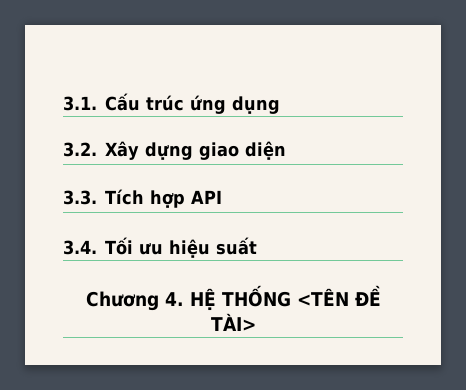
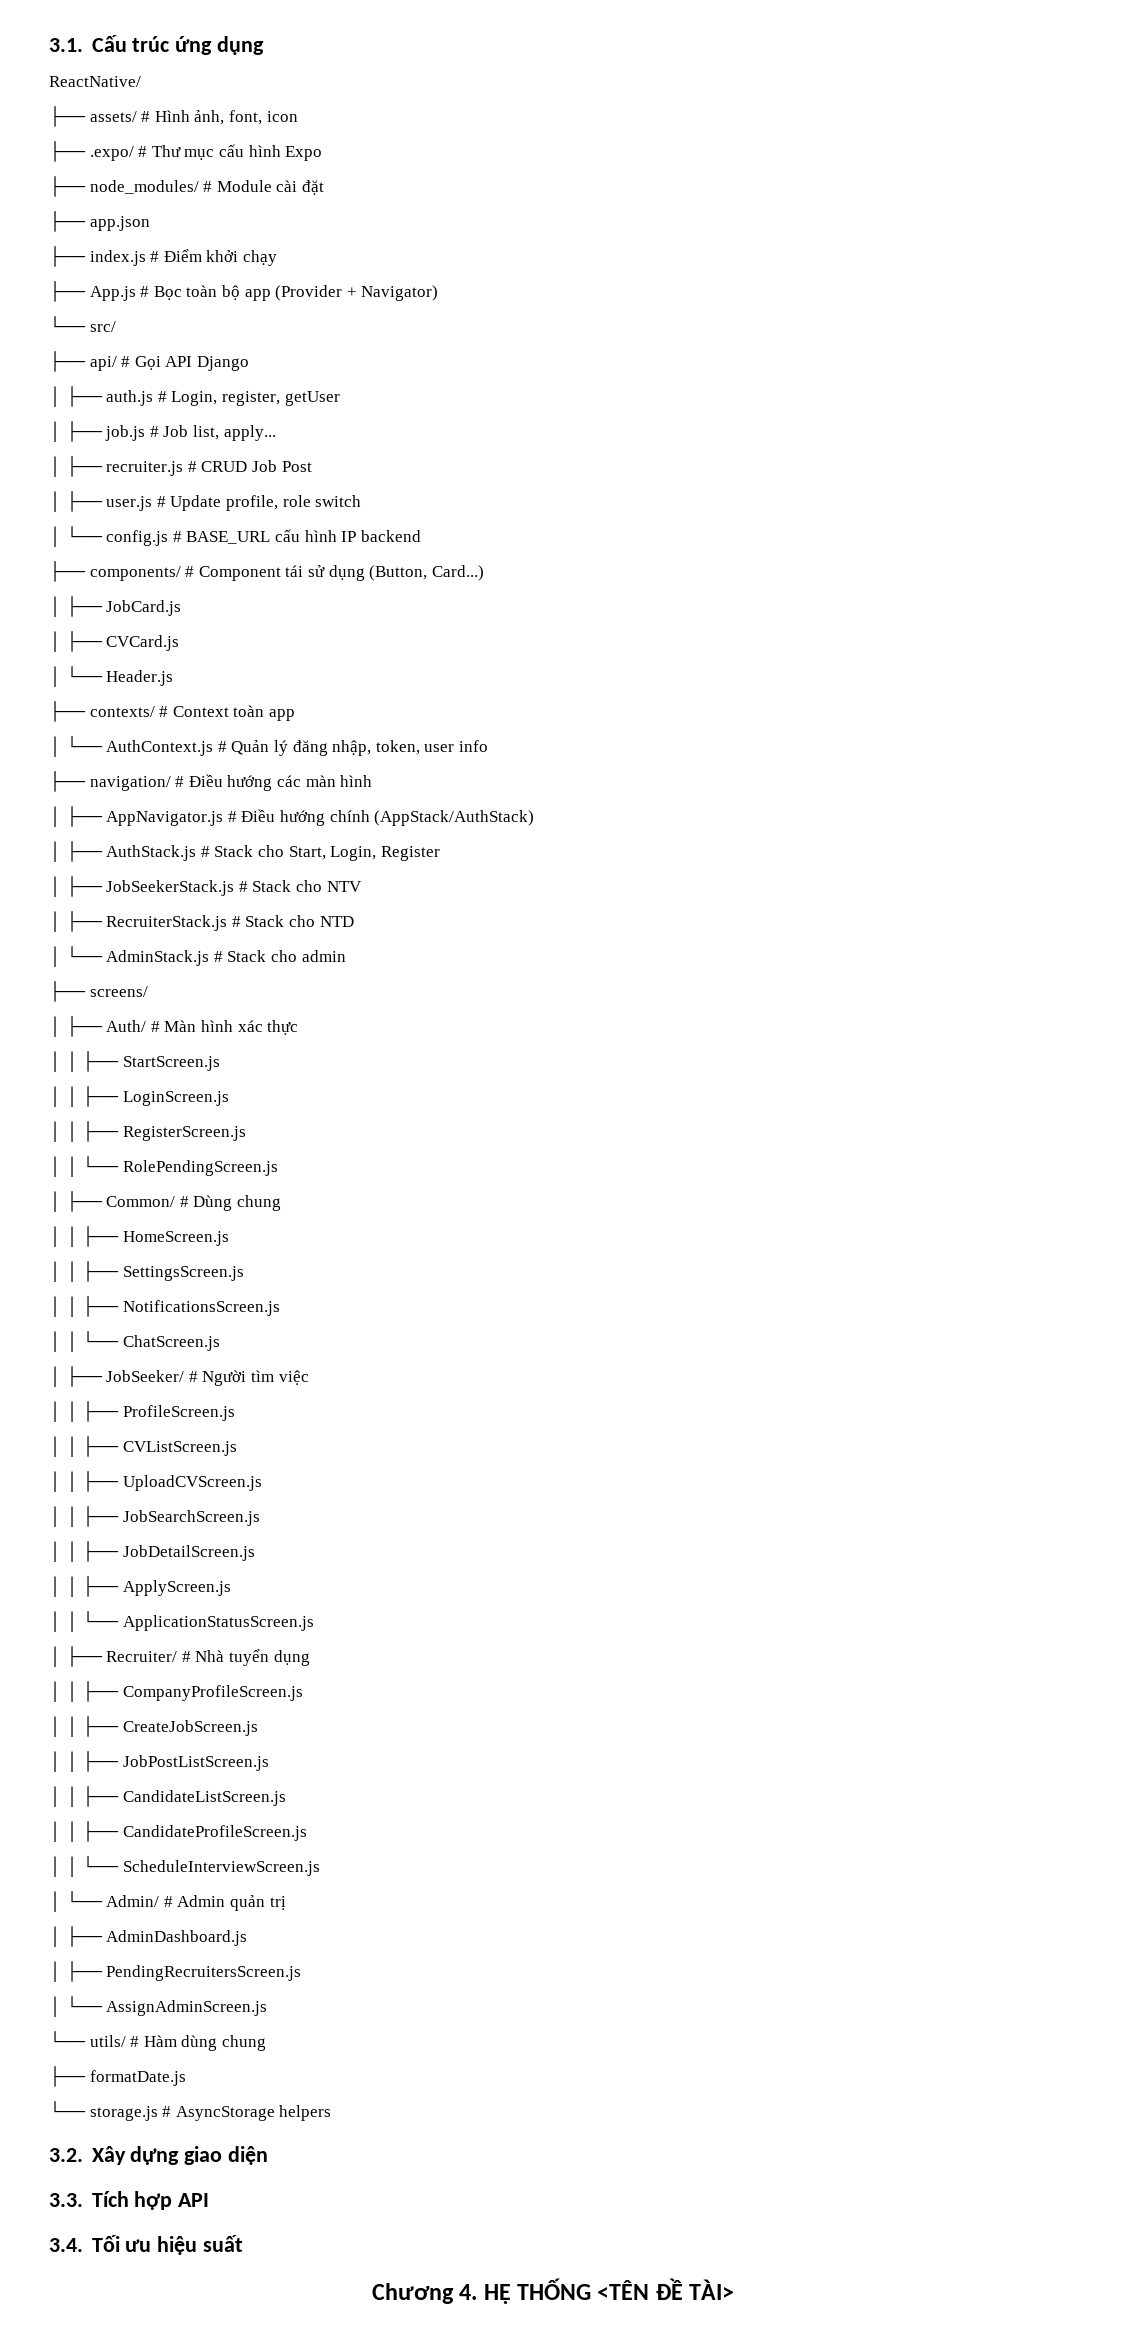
+ ReactNative/
+ ├── assets/ # Hình ảnh, font, icon
+ ├── .expo/ # Thư mục cấu hình Expo
+ ├── node_modules/ # Module cài đặt
+ ├── app.json
+ ├── index.js # Điểm khởi chạy
+ ├── App.js # Bọc toàn bộ app (Provider + Navigator)
+ └── src/
+ ├── api/ # Gọi API Django
+ │ ├── auth.js # Login, register, getUser
+ │ ├── job.js # Job list, apply...
+ │ ├── recruiter.js # CRUD Job Post
+ │ ├── user.js # Update profile, role switch
+ │ └── config.js # BASE_URL cấu hình IP backend
+ ├── components/ # Component tái sử dụng (Button, Card...)
+ │ ├── JobCard.js
+ │ ├── CVCard.js
+ │ └── Header.js
+ ├── contexts/ # Context toàn app
+ │ └── AuthContext.js # Quản lý đăng nhập, token, user info
+ ├── navigation/ # Điều hướng các màn hình
+ │ ├── AppNavigator.js # Điều hướng chính (AppStack/AuthStack)
+ │ ├── AuthStack.js # Stack cho Start, Login, Register
+ │ ├── JobSeekerStack.js # Stack cho NTV
+ │ ├── RecruiterStack.js # Stack cho NTD
+ │ └── AdminStack.js # Stack cho admin
+ ├── screens/
+ │ ├── Auth/ # Màn hình xác thực
+ │ │ ├── StartScreen.js
+ │ │ ├── LoginScreen.js
+ │ │ ├── RegisterScreen.js
+ │ │ └── RolePendingScreen.js
+ │ ├── Common/ # Dùng chung
+ │ │ ├── HomeScreen.js
+ │ │ ├── SettingsScreen.js
+ │ │ ├── NotificationsScreen.js
+ │ │ └── ChatScreen.js
+ │ ├── JobSeeker/ # Người tìm việc
+ │ │ ├── ProfileScreen.js
+ │ │ ├── CVListScreen.js
+ │ │ ├── UploadCVScreen.js
+ │ │ ├── JobSearchScreen.js
+ │ │ ├── JobDetailScreen.js
+ │ │ ├── ApplyScreen.js
+ │ │ └── ApplicationStatusScreen.js
+ │ ├── Recruiter/ # Nhà tuyển dụng
+ │ │ ├── CompanyProfileScreen.js
+ │ │ ├── CreateJobScreen.js
+ │ │ ├── JobPostListScreen.js
+ │ │ ├── CandidateListScreen.js
+ │ │ ├── CandidateProfileScreen.js
+ │ │ └── ScheduleInterviewScreen.js
+ │ └── Admin/ # Admin quản trị
+ │ ├── AdminDashboard.js
+ │ ├── PendingRecruitersScreen.js
+ │ └── AssignAdminScreen.js
+ └── utils/ # Hàm dùng chung
+ ├── formatDate.js
+ └── storage.js # AsyncStorage helpers

